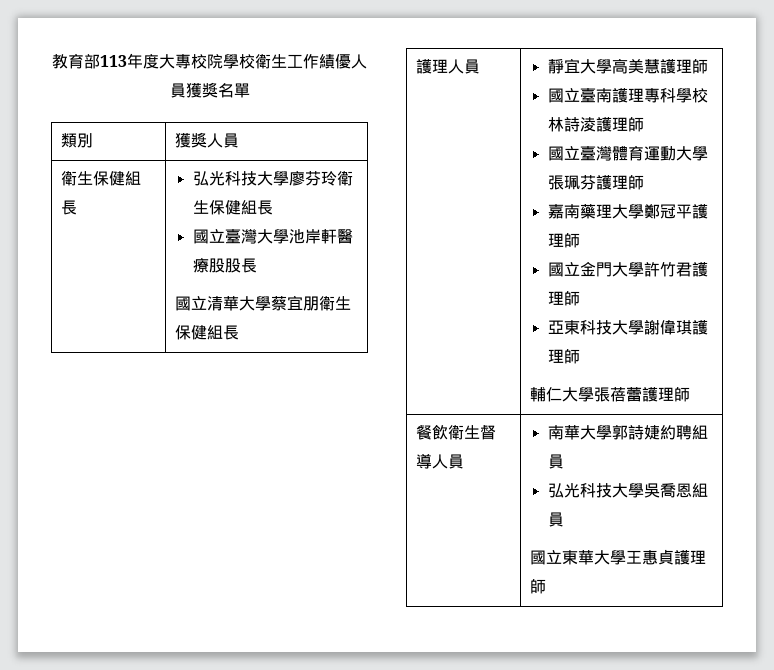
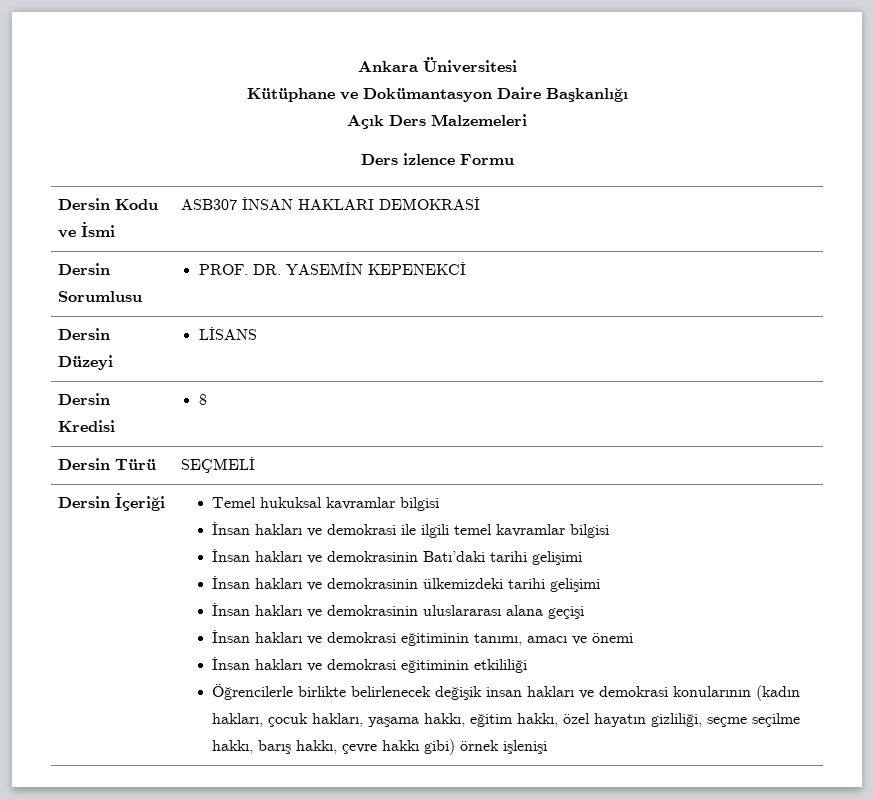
- 教育部113年度大專校院學校衛生工作績優人員獲獎名單
- 類別 | 獲獎人員
- 衛生保健組長 | 弘光科技大學廖芬玲衛生保健組長
- 國立臺灣大學池岸軒醫療股股長
- 國立清華大學蔡宜朋衛生保健組長
- 護理人員 | 靜宜大學高美慧護理師
- 國立臺南護理專科學校林詩淩護理師
- 國立臺灣體育運動大學張珮芬護理師
- 嘉南藥理大學鄭冠平護理師
- 國立金門大學許竹君護理師
- 亞東科技大學謝偉琪護理師
- 輔仁大學張蓓蕾護理師
- 餐飲衛生督導人員 | 南華大學郭詩婕約聘組員
- 弘光科技大學吳喬恩組員
- 國立東華大學王惠貞護理師
+ Ankara Üniversitesi
+ Kütüphane ve Dokümantasyon Daire Başkanlığı
+ Açık Ders Malzemeleri
+ Ders izlence Formu
+ Dersin Kodu ve İsmi | ASB307 İNSAN HAKLARI DEMOKRASİ
+ Dersin Sorumlusu | PROF. DR. YASEMİN KEPENEKCİ
+ Dersin Düzeyi | LİSANS
+ Dersin Kredisi | 8
+ Dersin Türü | SEÇMELİ
+ Dersin İçeriği | Temel hukuksal kavramlar bilgisi
+ İnsan hakları ve demokrasi ile ilgili temel kavramlar bilgisi
+ İnsan hakları ve demokrasinin Batı’daki tarihi gelişimi
+ İnsan hakları ve demokrasinin ülkemizdeki tarihi gelişimi
+ İnsan hakları ve demokrasinin uluslararası alana geçişi
+ İnsan hakları ve demokrasi eğitiminin tanımı, amacı ve önemi
+ İnsan hakları ve demokrasi eğitiminin etkililiği
+ Öğrencilerle birlikte belirlenecek değişik insan hakları ve demokrasi konularının (kadın hakları, çocuk hakları, yaşama hakkı, eğitim hakkı, özel hayatın gizliliği, seçme seçilme hakkı, barış hakkı, çevre hakkı gibi) örnek işlenişi

